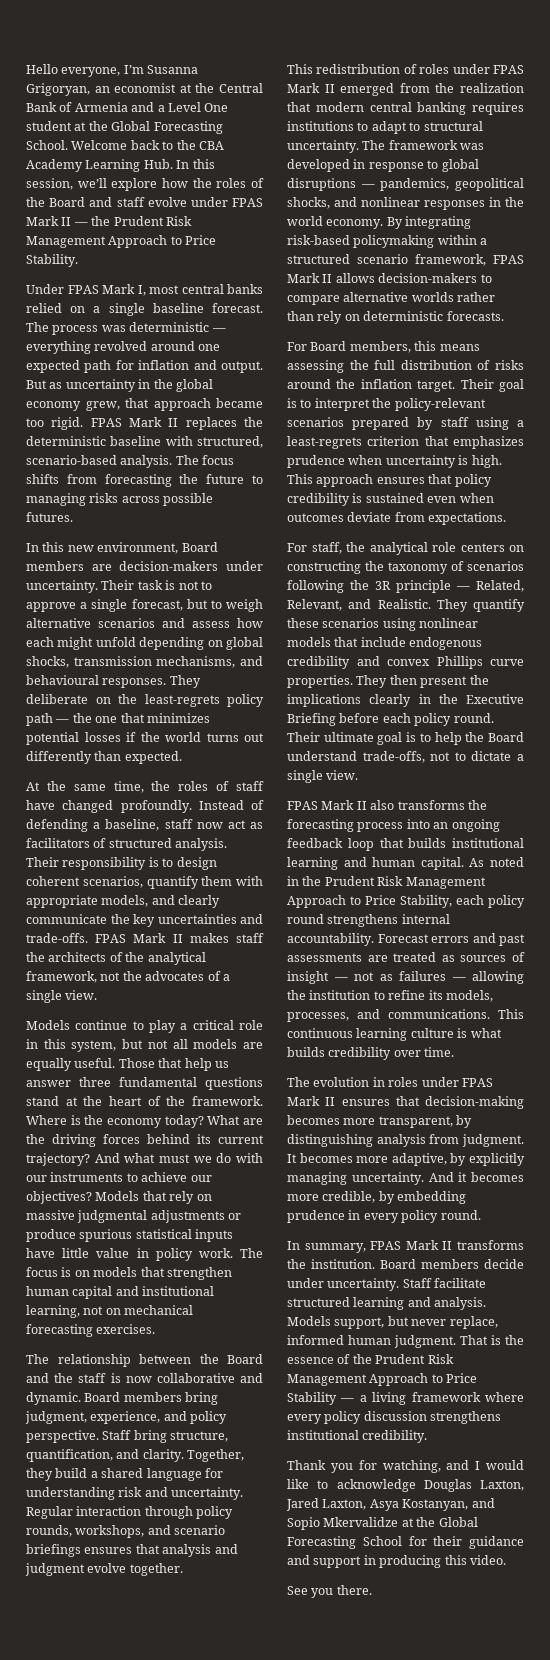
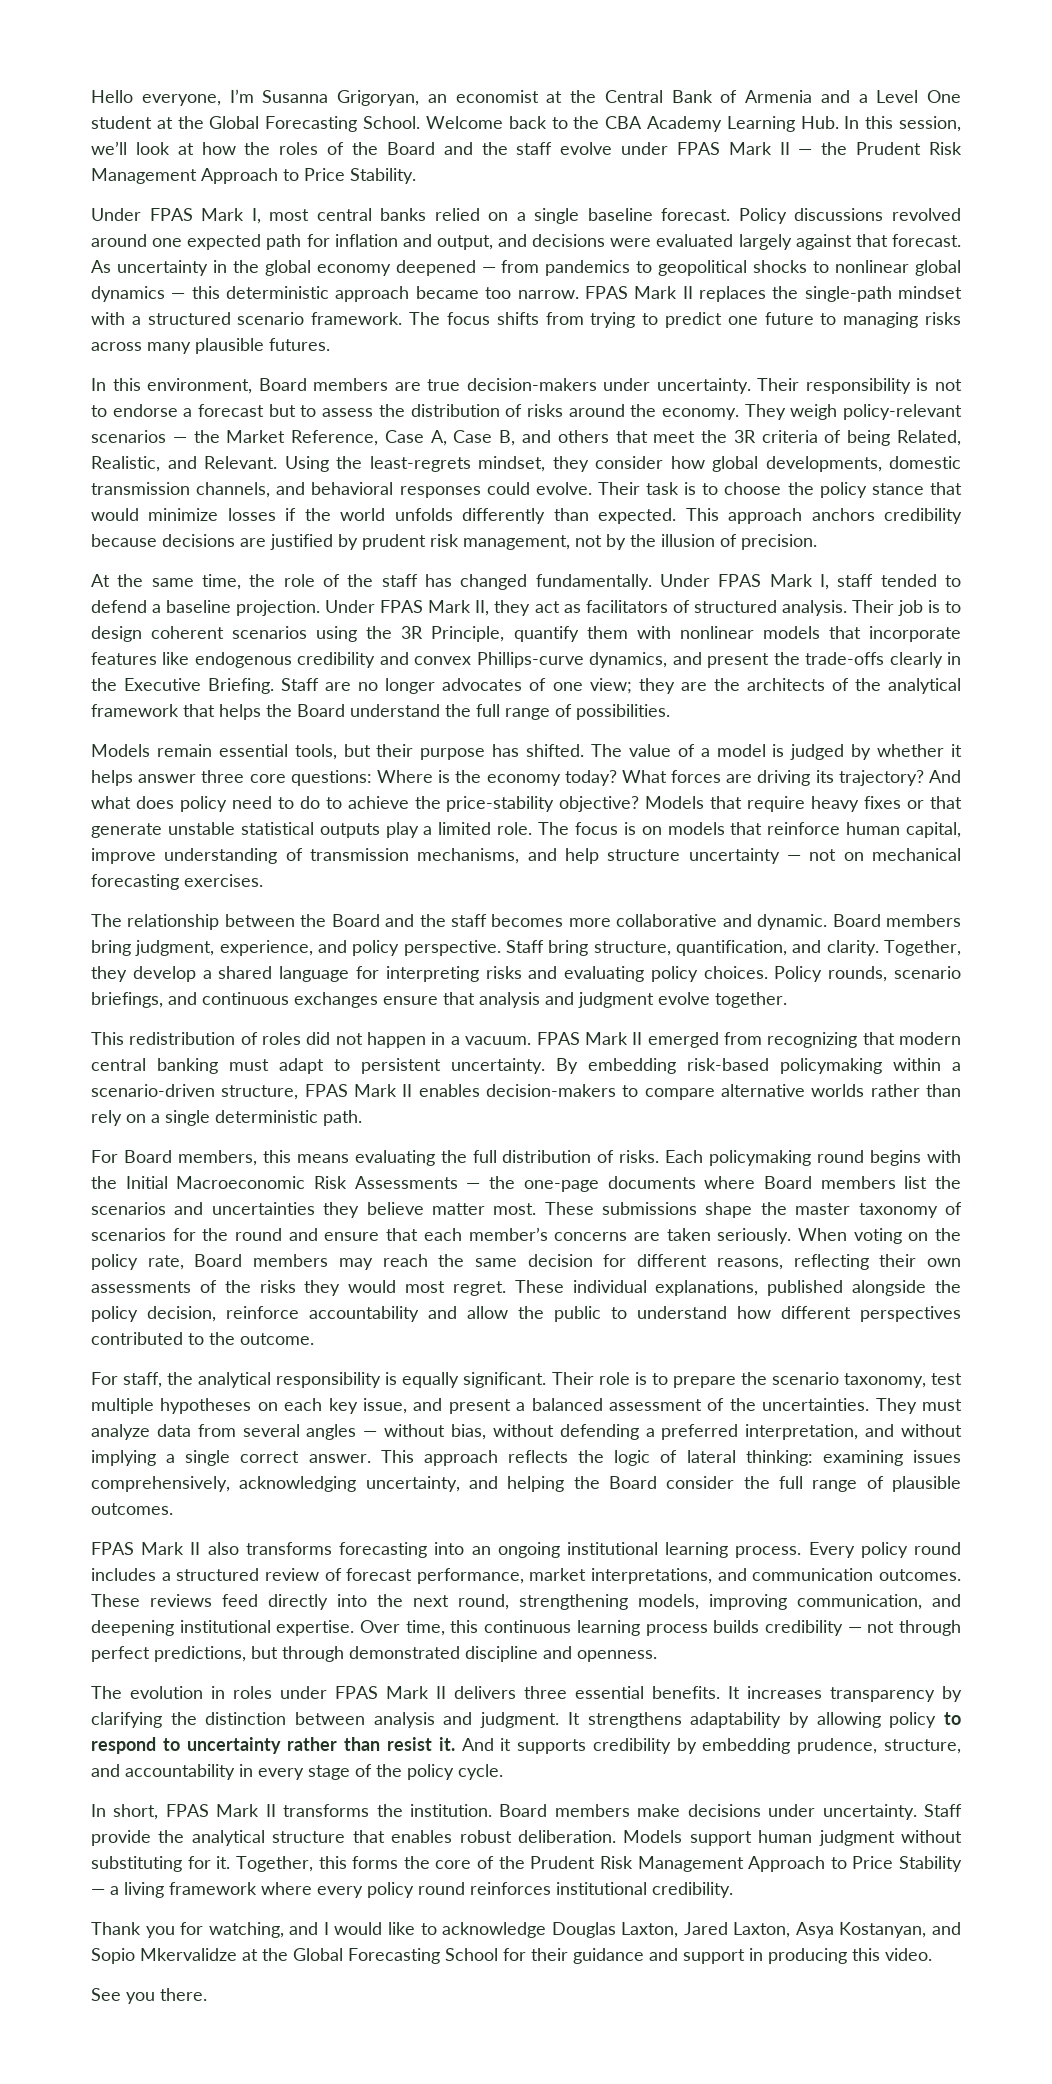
- Welcome back to the CBA Academy Learning Hub. In this session, we’ll explore how the roles of the Board and staff evolve under FPAS Mark II — the Prudent Risk Management Approach to Price Stability.
+ Welcome back to the CBA Academy Learning Hub. In this session, we’ll look at how the roles of the Board and the staff evolve under FPAS Mark II — the Prudent Risk Management Approach to Price Stability.
- The process was deterministic — everything revolved around one expected path for inflation and output. But as uncertainty in the global economy grew, that approach became too rigid.
+ Policy discussions revolved around one expected path for inflation and output, and decisions were evaluated largely against that forecast. As uncertainty in the global economy deepened — from pandemics to geopolitical shocks to nonlinear global dynamics — this deterministic approach became too narrow.
- FPAS Mark II replaces the deterministic baseline with structured, scenario-based analysis. The focus shifts from forecasting the future to managing risks across possible futures.
+ FPAS Mark II replaces the single-path mindset with a structured scenario framework. The focus shifts from trying to predict one future to managing risks across many plausible futures.
- In this new environment, Board members are decision-makers under uncertainty.
+ In this environment, Board members are true decision-makers under uncertainty.
- Their task is not to approve a single forecast, but to weigh alternative scenarios and assess how each might unfold depending on global shocks, transmission mechanisms, and behavioural responses. They deliberate on the least-regrets policy path — the one that minimizes potential losses if the world turns out differently than expected.
+ Their responsibility is not to endorse a forecast but to assess the distribution of risks around the economy. They weigh policy-relevant scenarios — the Market Reference, Case A, Case B, and others that meet the 3R criteria of being Related, Realistic, and Relevant. Using the least-regrets mindset, they consider how global developments, domestic transmission channels, and behavioral responses could evolve. Their task is to choose the policy stance that would minimize losses if the world unfolds differently than expected. This approach anchors credibility because decisions are justified by prudent risk management, not by the illusion of precision.
- At the same time, the roles of staff have changed profoundly. Instead of defending a baseline, staff now act as facilitators of structured analysis.
+ At the same time, the role of the staff has changed fundamentally. Under FPAS Mark I, staff tended to defend a baseline projection. Under FPAS Mark II, they act as facilitators of structured analysis.
- Their responsibility is to design coherent scenarios, quantify them with appropriate models, and clearly communicate the key uncertainties and trade-offs. FPAS Mark II makes staff the architects of the analytical framework, not the advocates of a single view.
- Models continue to play a critical role in this system, but not all models are equally useful. Those that help us answer three fundamental questions stand at the heart of the framework. Where is the economy today?
+ Their job is to design coherent scenarios using the 3R Principle, quantify them with nonlinear models that incorporate features like endogenous credibility and convex Phillips-curve dynamics, and present the trade-offs clearly in the Executive Briefing. Staff are no longer advocates of one view; they are the architects of the analytical framework that helps the Board understand the full range of possibilities.
+ Models remain essential tools, but their purpose has shifted. The value of a model is judged by whether it helps answer three core questions: Where is the economy today?
- What are the driving forces behind its current trajectory? And what must we do with our instruments to achieve our objectives? Models that rely on massive judgmental adjustments or produce spurious statistical inputs have little value in policy work.
+ What forces are driving its trajectory? And what does policy need to do to achieve the price-stability objective? Models that require heavy fixes or that generate unstable statistical outputs play a limited role.
- The focus is on models that strengthen human capital and institutional learning, not on mechanical forecasting exercises.
+ The focus is on models that reinforce human capital, improve understanding of transmission mechanisms, and help structure uncertainty — not on mechanical forecasting exercises.
- The relationship between the Board and the staff is now collaborative and dynamic.
+ The relationship between the Board and the staff becomes more collaborative and dynamic.
- Together, they build a shared language for understanding risk and uncertainty. Regular interaction through policy rounds, workshops, and scenario briefings ensures that analysis and judgment evolve together.
+ Together, they develop a shared language for interpreting risks and evaluating policy choices. Policy rounds, scenario briefings, and continuous exchanges ensure that analysis and judgment evolve together.
- This redistribution of roles under FPAS Mark II emerged from the realization that modern central banking requires institutions to adapt to structural uncertainty. The framework was developed in response to global disruptions — pandemics, geopolitical shocks, and nonlinear responses in the world economy. By integrating risk-based policymaking within a structured scenario framework, FPAS Mark II allows decision-makers to compare alternative worlds rather than rely on deterministic forecasts.
+ This redistribution of roles did not happen in a vacuum. FPAS Mark II emerged from recognizing that modern central banking must adapt to persistent uncertainty. By embedding risk-based policymaking within a scenario-driven structure, FPAS Mark II enables decision-makers to compare alternative worlds rather than rely on a single deterministic path.
- For Board members, this means assessing the full distribution of risks around the inflation target. Their goal is to interpret the policy-relevant scenarios prepared by staff using a least-regrets criterion that emphasizes prudence when uncertainty is high. This approach ensures that policy credibility is sustained even when outcomes deviate from expectations.
- For staff, the analytical role centers on constructing the taxonomy of scenarios following the 3R principle — Related, Relevant, and Realistic. They quantify these scenarios using nonlinear models that include endogenous credibility and convex Phillips curve properties. They then present the implications clearly in the Executive Briefing before each policy round. Their ultimate goal is to help the Board understand trade-offs, not to dictate a single view.
+ For Board members, this means evaluating the full distribution of risks. Each policymaking round begins with the Initial Macroeconomic Risk Assessments — the one-page documents where Board members list the scenarios and uncertainties they believe matter most. These submissions shape the master taxonomy of scenarios for the round and ensure that each member’s concerns are taken seriously. When voting on the policy rate, Board members may reach the same decision for different reasons, reflecting their own assessments of the risks they would most regret. These individual explanations, published alongside the policy decision, reinforce accountability and allow the public to understand how different perspectives contributed to the outcome.
+ For staff, the analytical responsibility is equally significant. Their role is to prepare the scenario taxonomy, test multiple hypotheses on each key issue, and present a balanced assessment of the uncertainties. They must analyze data from several angles — without bias, without defending a preferred interpretation, and without implying a single correct answer. This approach reflects the logic of lateral thinking: examining issues comprehensively, acknowledging uncertainty, and helping the Board consider the full range of plausible outcomes.
- FPAS Mark II also transforms the forecasting process into an ongoing feedback loop that builds institutional learning and human capital. As noted in the Prudent Risk Management Approach to Price Stability, each policy round strengthens internal accountability. Forecast errors and past assessments are treated as sources of insight — not as failures — allowing the institution to refine its models, processes, and communications. This continuous learning culture is what builds credibility over time.
+ FPAS Mark II also transforms forecasting into an ongoing institutional learning process. Every policy round includes a structured review of forecast performance, market interpretations, and communication outcomes. These reviews feed directly into the next round, strengthening models, improving communication, and deepening institutional expertise. Over time, this continuous learning process builds credibility — not through perfect predictions, but through demonstrated discipline and openness.
- The evolution in roles under FPAS Mark II ensures that decision-making becomes more transparent, by distinguishing analysis from judgment. It becomes more adaptive, by explicitly managing uncertainty. And it becomes more credible, by embedding prudence in every policy round.
- In summary, FPAS Mark II transforms the institution.
+ The evolution in roles under FPAS Mark II delivers three essential benefits. It increases transparency by clarifying the distinction between analysis and judgment. It strengthens adaptability by allowing policy to respond to uncertainty rather than resist it. And it supports credibility by embedding prudence, structure, and accountability in every stage of the policy cycle.
+ In short, FPAS Mark II transforms the institution.
- Board members decide under uncertainty.
+ Board members make decisions under uncertainty.
- Staff facilitate structured learning and analysis. Models support, but never replace, informed human judgment. That is the essence of the Prudent Risk Management Approach to Price Stability — a living framework where every policy discussion strengthens institutional credibility.
+ Staff provide the analytical structure that enables robust deliberation. Models support human judgment without substituting for it. Together, this forms the core of the Prudent Risk Management Approach to Price Stability — a living framework where every policy round reinforces institutional credibility.

